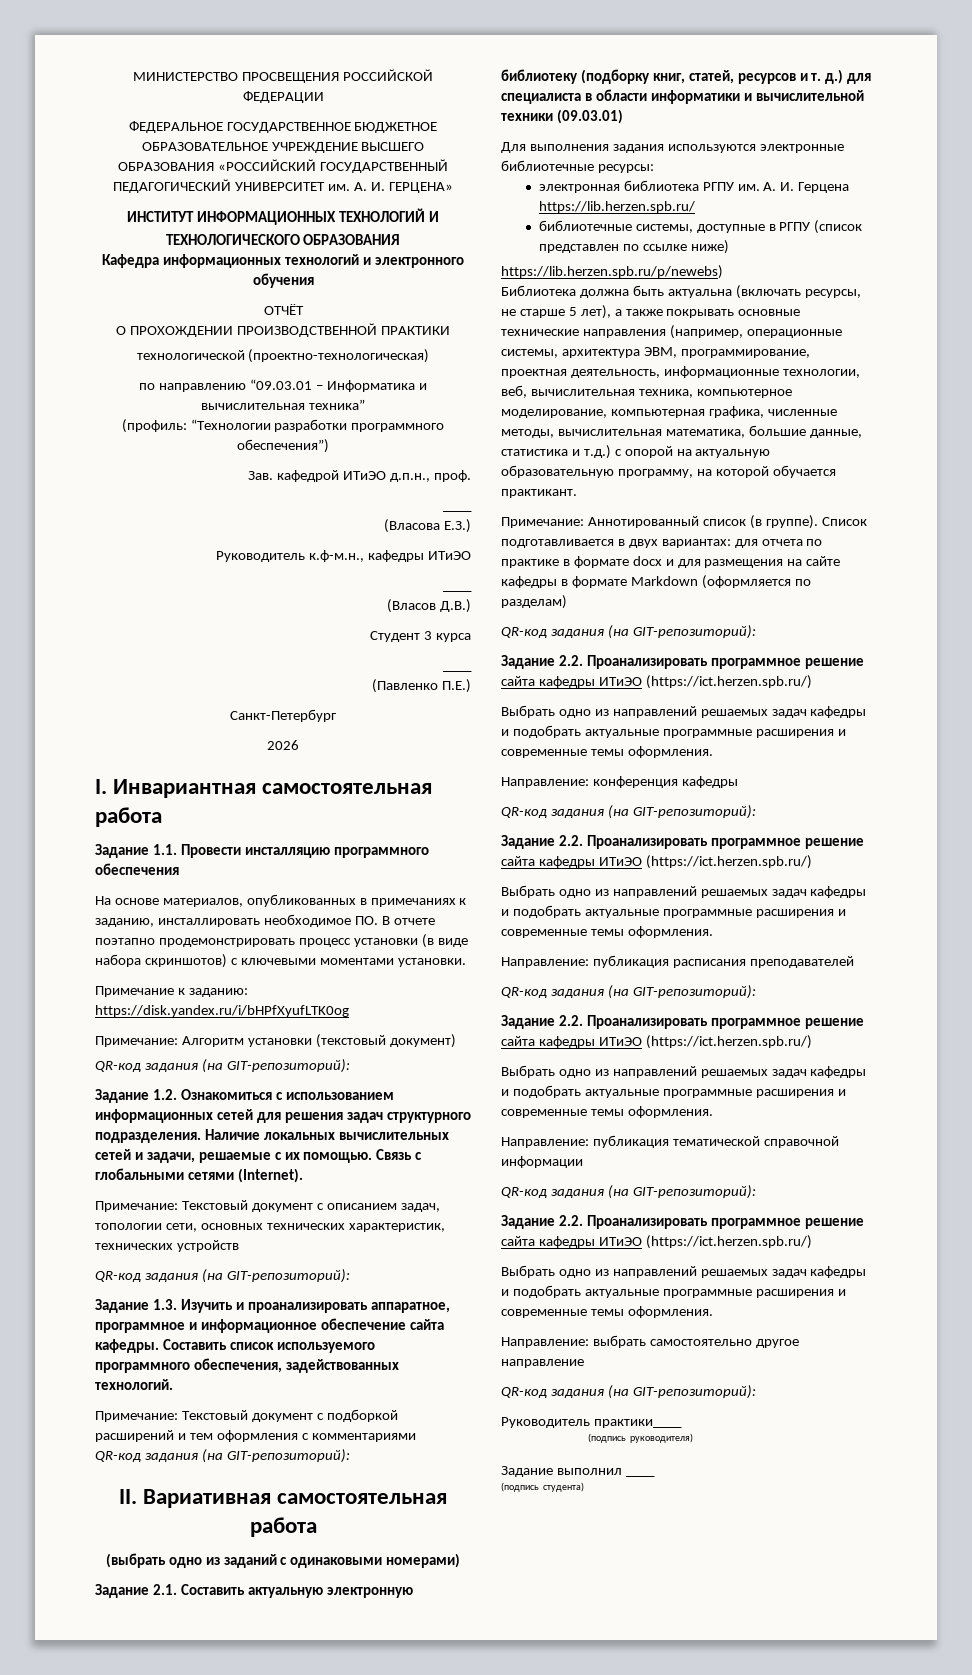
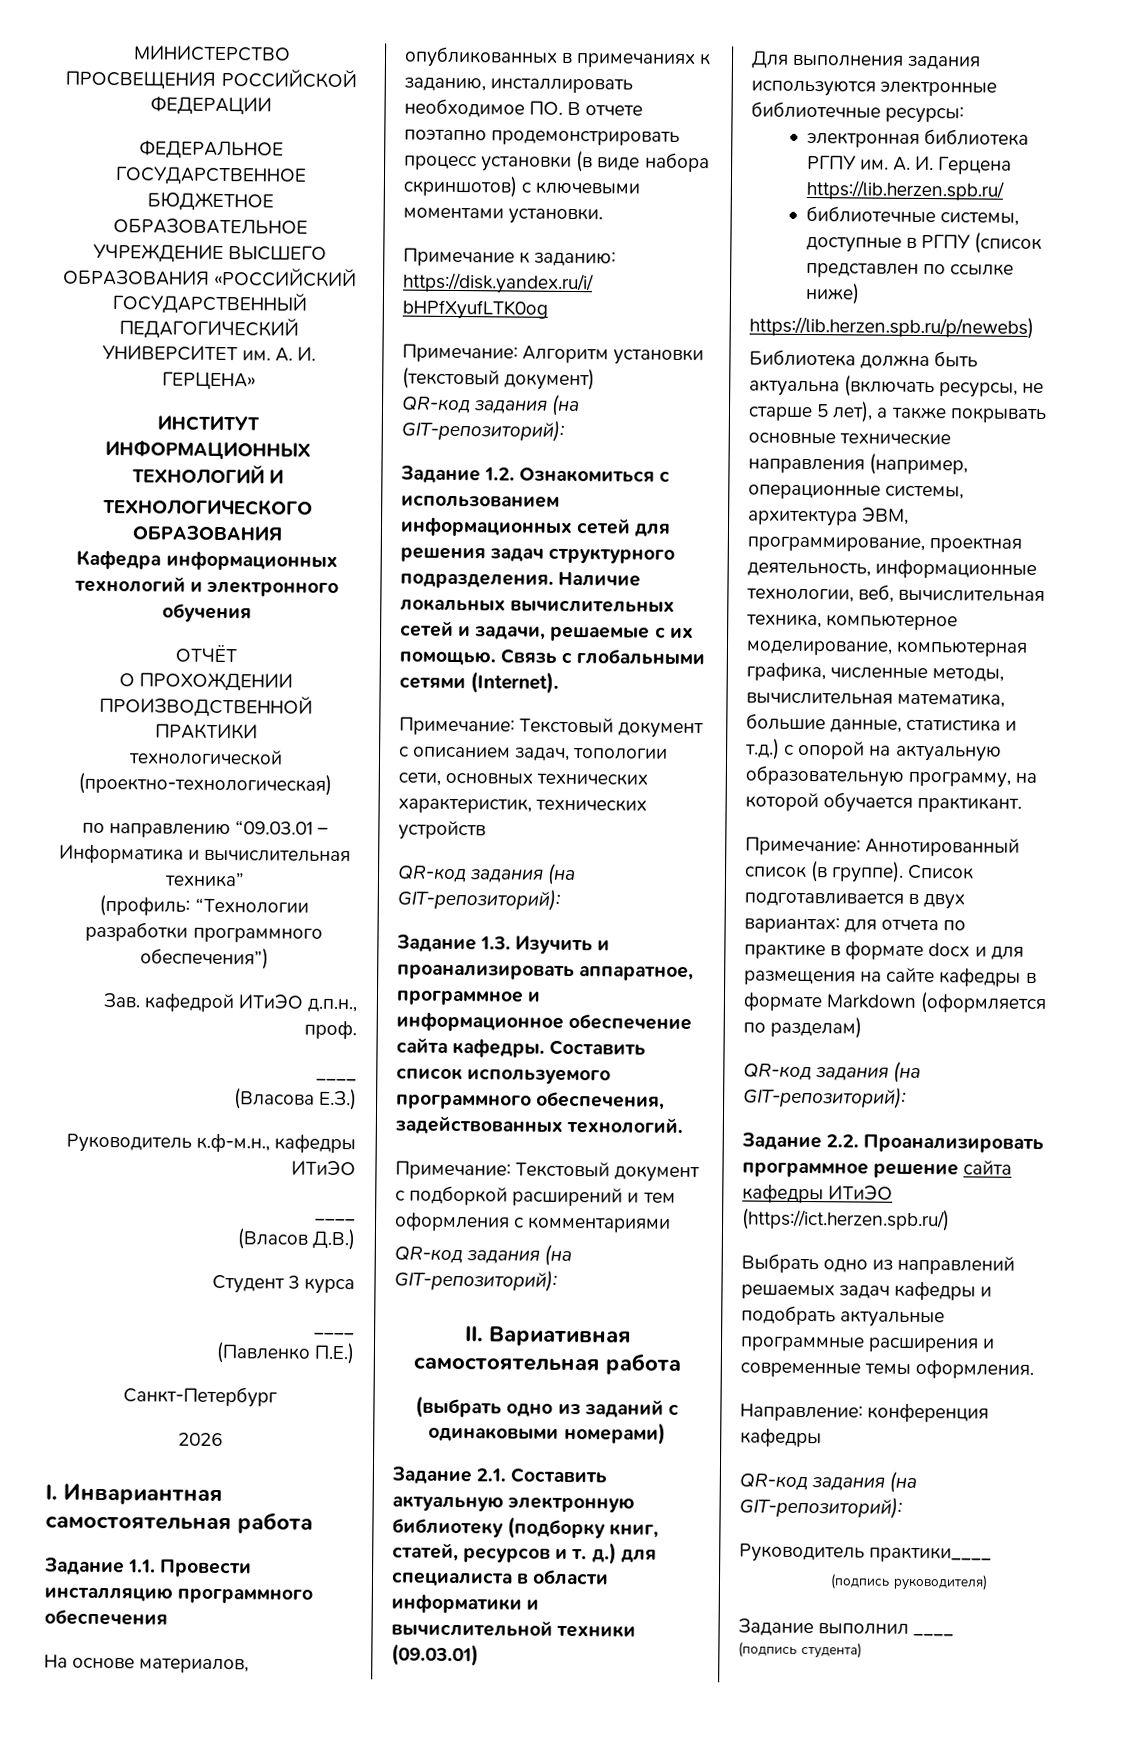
  Направление: конференция кафедры
- QR-код задания (на GIT-репозиторий):
- Задание 2.2. Проанализировать программное решение сайта кафедры ИТиЭО (https://ict.herzen.spb.ru/)
- Выбрать одно из направлений решаемых задач кафедры и подобрать актуальные программные расширения и современные темы оформления.
- Направление: публикация расписания преподавателей
- QR-код задания (на GIT-репозиторий):
- Задание 2.2. Проанализировать программное решение сайта кафедры ИТиЭО (https://ict.herzen.spb.ru/)
- Выбрать одно из направлений решаемых задач кафедры и подобрать актуальные программные расширения и современные темы оформления.
- Направление: публикация тематической справочной информации
- QR-код задания (на GIT-репозиторий):
- Задание 2.2. Проанализировать программное решение сайта кафедры ИТиЭО (https://ict.herzen.spb.ru/)
- Выбрать одно из направлений решаемых задач кафедры и подобрать актуальные программные расширения и современные темы оформления.
- Направление: выбрать самостоятельно другое направление

